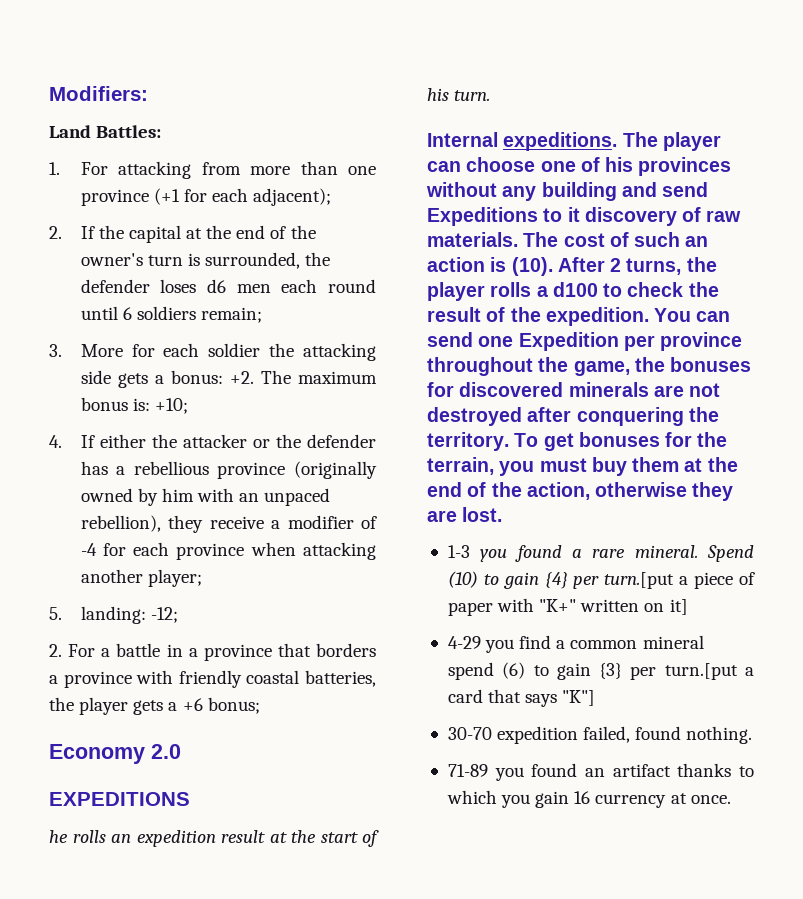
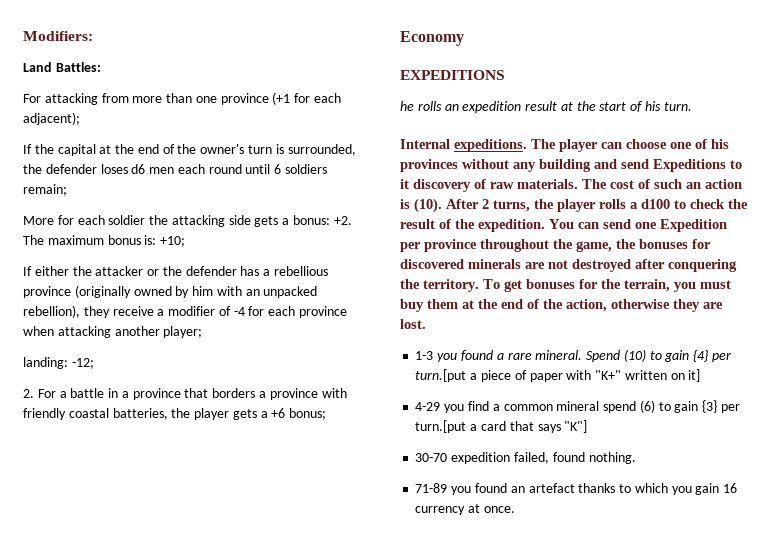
- 1. For attacking from more than one province (+1 for each adjacent);
+ For attacking from more than one province (+1 for each adjacent);
- 2. If the capital at the end of the owner's turn is surrounded, the defender loses d6 men each round until 6 soldiers remain;
+ If the capital at the end of the owner's turn is surrounded, the defender loses d6 men each round until 6 soldiers remain;
- 3. More for each soldier the attacking side gets a bonus: +2.
+ More for each soldier the attacking side gets a bonus: +2.
- 4. If either the attacker or the defender has a rebellious province (originally owned by him with an unpaced rebellion), they receive a modifier of -4 for each province when attacking another player;
+ If either the attacker or the defender has a rebellious province (originally owned by him with an unpacked rebellion), they receive a modifier of -4 for each province when attacking another player;
- 5. landing: -12;
+ landing: -12;
- Economy 2.0
+ Economy
- 71-89 you found an artifact thanks to which you gain 16 currency at once.
+ 71-89 you found an artefact thanks to which you gain 16 currency at once.

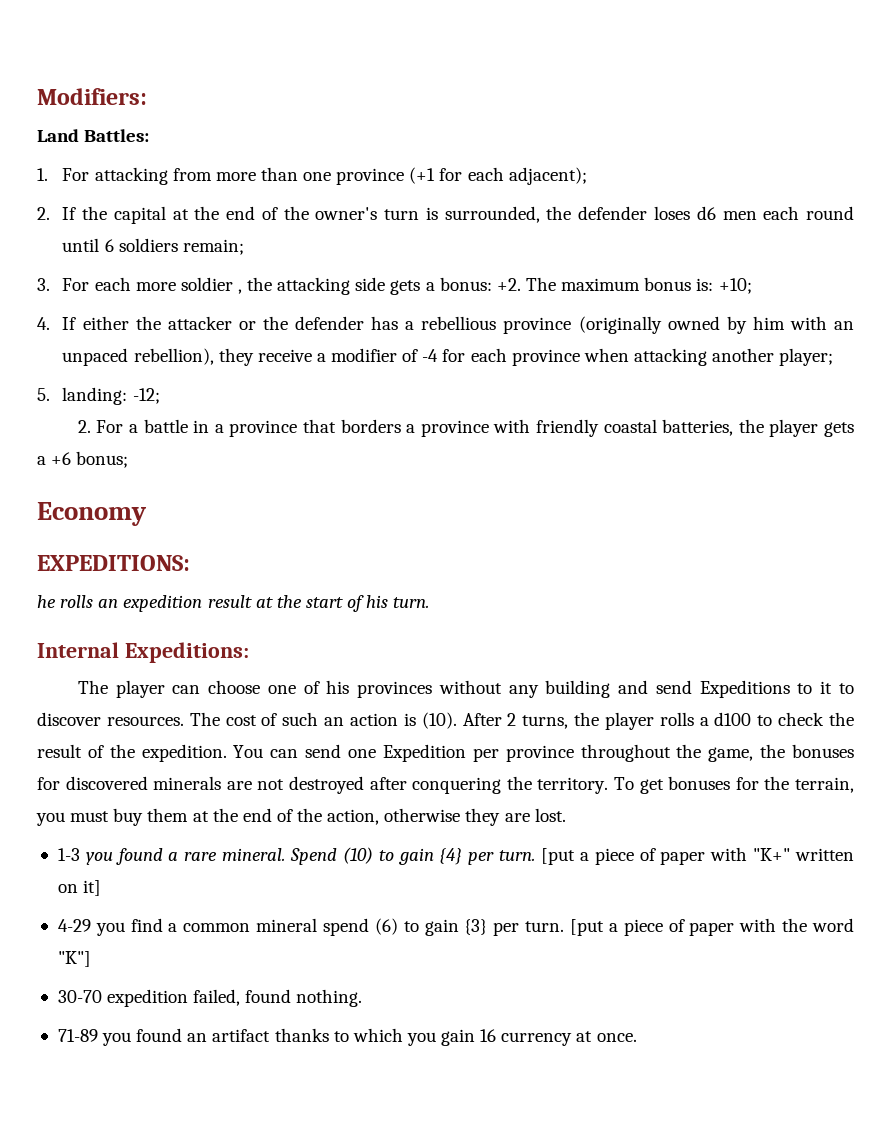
- For attacking from more than one province (+1 for each adjacent);
+ 1. For attacking from more than one province (+1 for each adjacent);
- If the capital at the end of the owner's turn is surrounded, the defender loses d6 men each round until 6 soldiers remain;
+ 2. If the capital at the end of the owner's turn is surrounded, the defender loses d6 men each round until 6 soldiers remain;
- More for each soldier the attacking side gets a bonus: +2.
+ 3. For each more soldier , the attacking side gets a bonus: +2.
- If either the attacker or the defender has a rebellious province (originally owned by him with an unpacked rebellion), they receive a modifier of -4 for each province when attacking another player;
+ 4. If either the attacker or the defender has a rebellious province (originally owned by him with an unpaced rebellion), they receive a modifier of -4 for each province when attacking another player;
- landing: -12;
+ 5. landing: -12;
- EXPEDITIONS
+ EXPEDITIONS:
- Internal expeditions. The player can choose one of his provinces without any building and send Expeditions to it discovery of raw materials.
+ Internal Expeditions:
+ The player can choose one of his provinces without any building and send Expeditions to it to discover resources.
- Spend (10) to gain {4} per turn.[put a piece of paper with "K+" written on it]
+ Spend (10) to gain {4} per turn. [put a piece of paper with "K+" written on it]
- 4-29 you find a common mineral spend (6) to gain {3} per turn.[put a card that says "K"]
+ 4-29 you find a common mineral spend (6) to gain {3} per turn. [put a piece of paper with the word "K"]
- 71-89 you found an artefact thanks to which you gain 16 currency at once.
+ 71-89 you found an artifact thanks to which you gain 16 currency at once.

